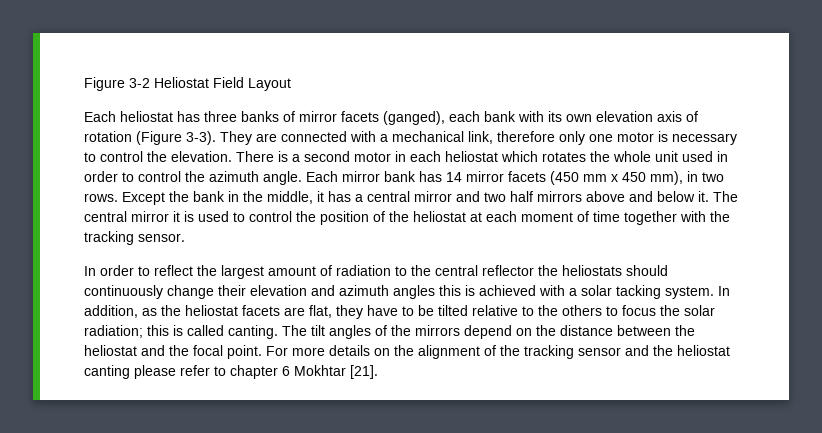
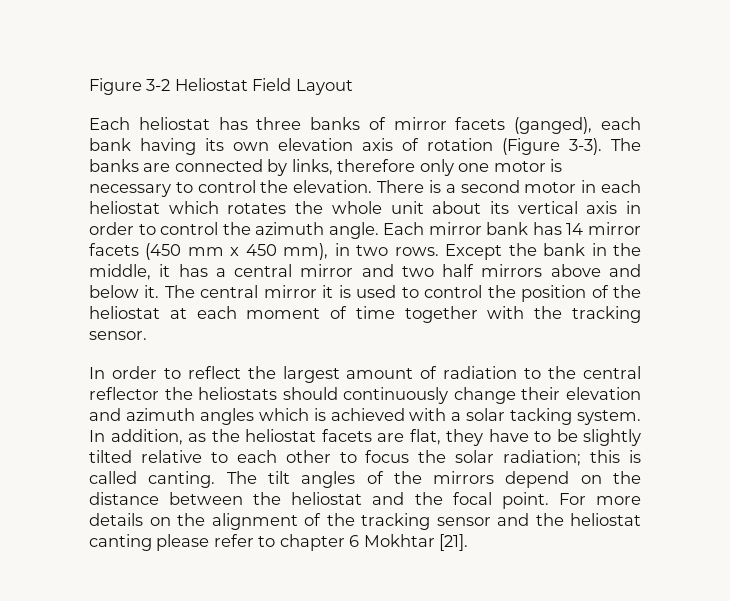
- Each heliostat has three banks of mirror facets (ganged), each bank with its own elevation axis of rotation (Figure 3-3).
+ Each heliostat has three banks of mirror facets (ganged), each bank having its own elevation axis of rotation (Figure 3-3).
- They are connected with a mechanical link, therefore only one motor is necessary to control the elevation.
+ The banks are connected by links, therefore only one motor is necessary to control the elevation.
- There is a second motor in each heliostat which rotates the whole unit used in order to control the azimuth angle.
+ There is a second motor in each heliostat which rotates the whole unit about its vertical axis in order to control the azimuth angle.
- In order to reflect the largest amount of radiation to the central reflector the heliostats should continuously change their elevation and azimuth angles this is achieved with a solar tacking system.
+ In order to reflect the largest amount of radiation to the central reflector the heliostats should continuously change their elevation and azimuth angles which is achieved with a solar tacking system.
- In addition, as the heliostat facets are flat, they have to be tilted relative to the others to focus the solar radiation; this is called canting.
+ In addition, as the heliostat facets are flat, they have to be slightly tilted relative to each other to focus the solar radiation; this is called canting.

